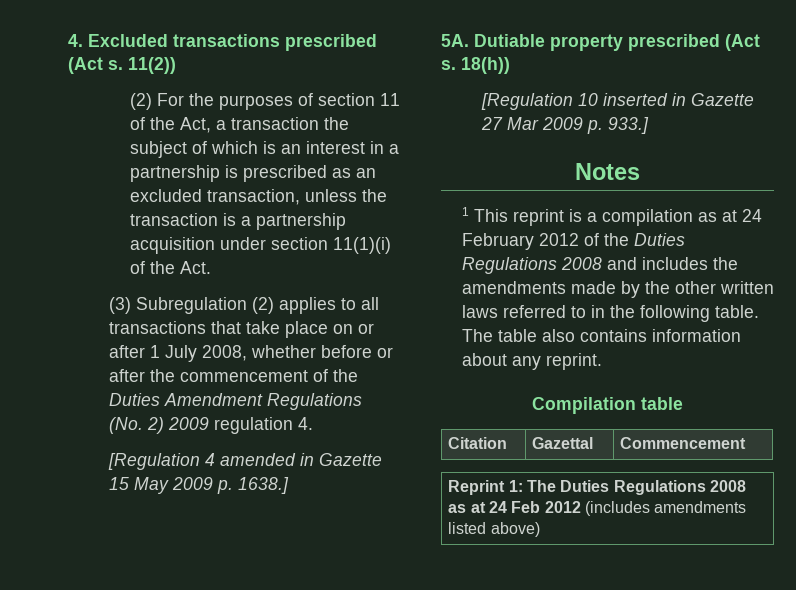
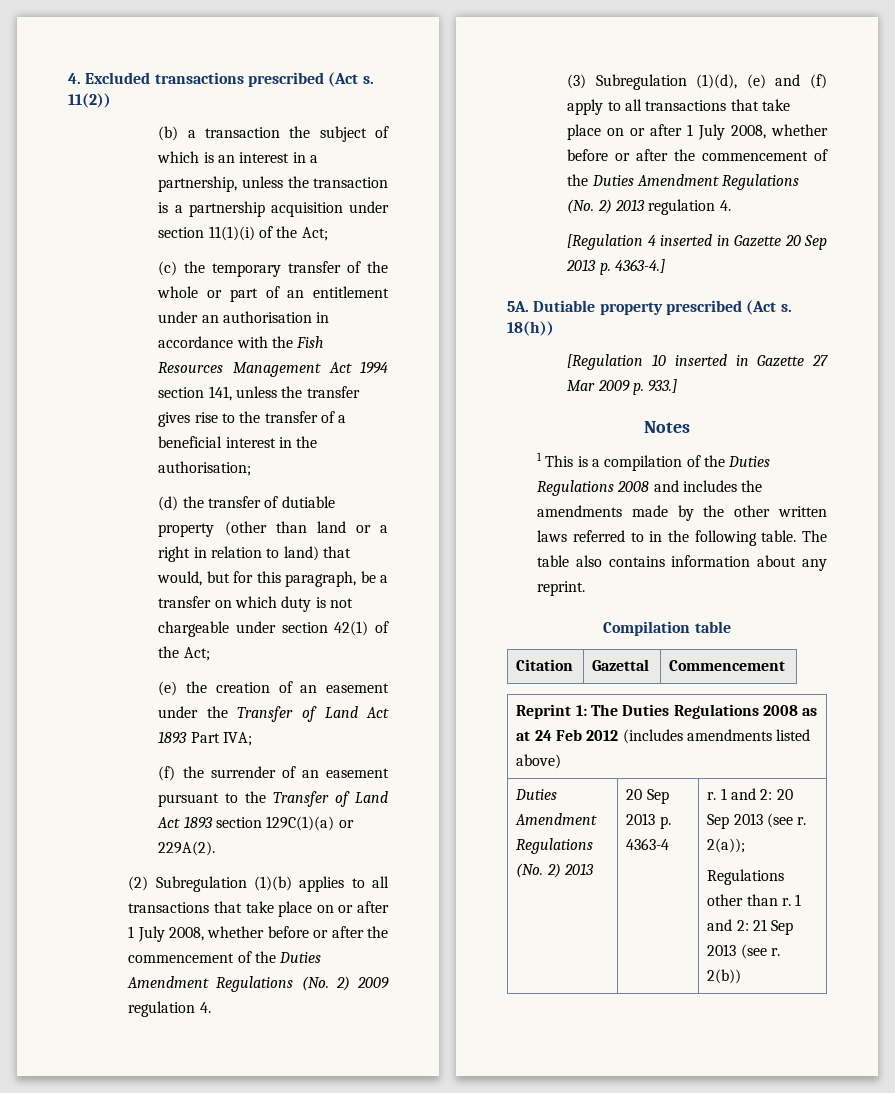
- (2) For the purposes of section 11 of the Act, a transaction the subject of which is an interest in a partnership is prescribed as an excluded transaction, unless the transaction is a partnership acquisition under section 11(1)(i) of the Act.
- (3) Subregulation (2) applies to all transactions that take place on or after 1 July 2008, whether before or after the commencement of the Duties Amendment Regulations (No. 2) 2009 regulation 4.
+ (b) a transaction the subject of which is an interest in a partnership, unless the transaction is a partnership acquisition under section 11(1)(i) of the Act;
+ (c) the temporary transfer of the whole or part of an entitlement under an authorisation in accordance with the Fish Resources Management Act 1994 section 141, unless the transfer gives rise to the transfer of a beneficial interest in the authorisation;
+ (d) the transfer of dutiable property (other than land or a right in relation to land) that would, but for this paragraph, be a transfer on which duty is not chargeable under section 42(1) of the Act;
+ (e) the creation of an easement under the Transfer of Land Act 1893 Part IVA;
+ (f) the surrender of an easement pursuant to the Transfer of Land Act 1893 section 129C(1)(a) or 229A(2).
+ (2) Subregulation (1)(b) applies to all transactions that take place on or after 1 July 2008, whether before or after the commencement of the Duties Amendment Regulations (No. 2) 2009 regulation 4.
+ (3) Subregulation (1)(d), (e) and (f) apply to all transactions that take place on or after 1 July 2008, whether before or after the commencement of the Duties Amendment Regulations (No. 2) 2013 regulation 4.
- [Regulation 4 amended in Gazette 15 May 2009 p. 1638.]
+ [Regulation 4 inserted in Gazette 20 Sep 2013 p. 4363-4.]
- 1 This reprint is a compilation as at 24 February 2012 of the Duties Regulations 2008 and includes the amendments made by the other written laws referred to in the following table.
+ 1 This is a compilation of the Duties Regulations 2008 and includes the amendments made by the other written laws referred to in the following table.
+ Duties Amendment Regulations (No. 2) 2013 | 20 Sep 2013 p. 4363-4 | r. 1 and 2: 20 Sep 2013 (see r. 2(a));
+ Regulations other than r. 1 and 2: 21 Sep 2013 (see r. 2(b))

